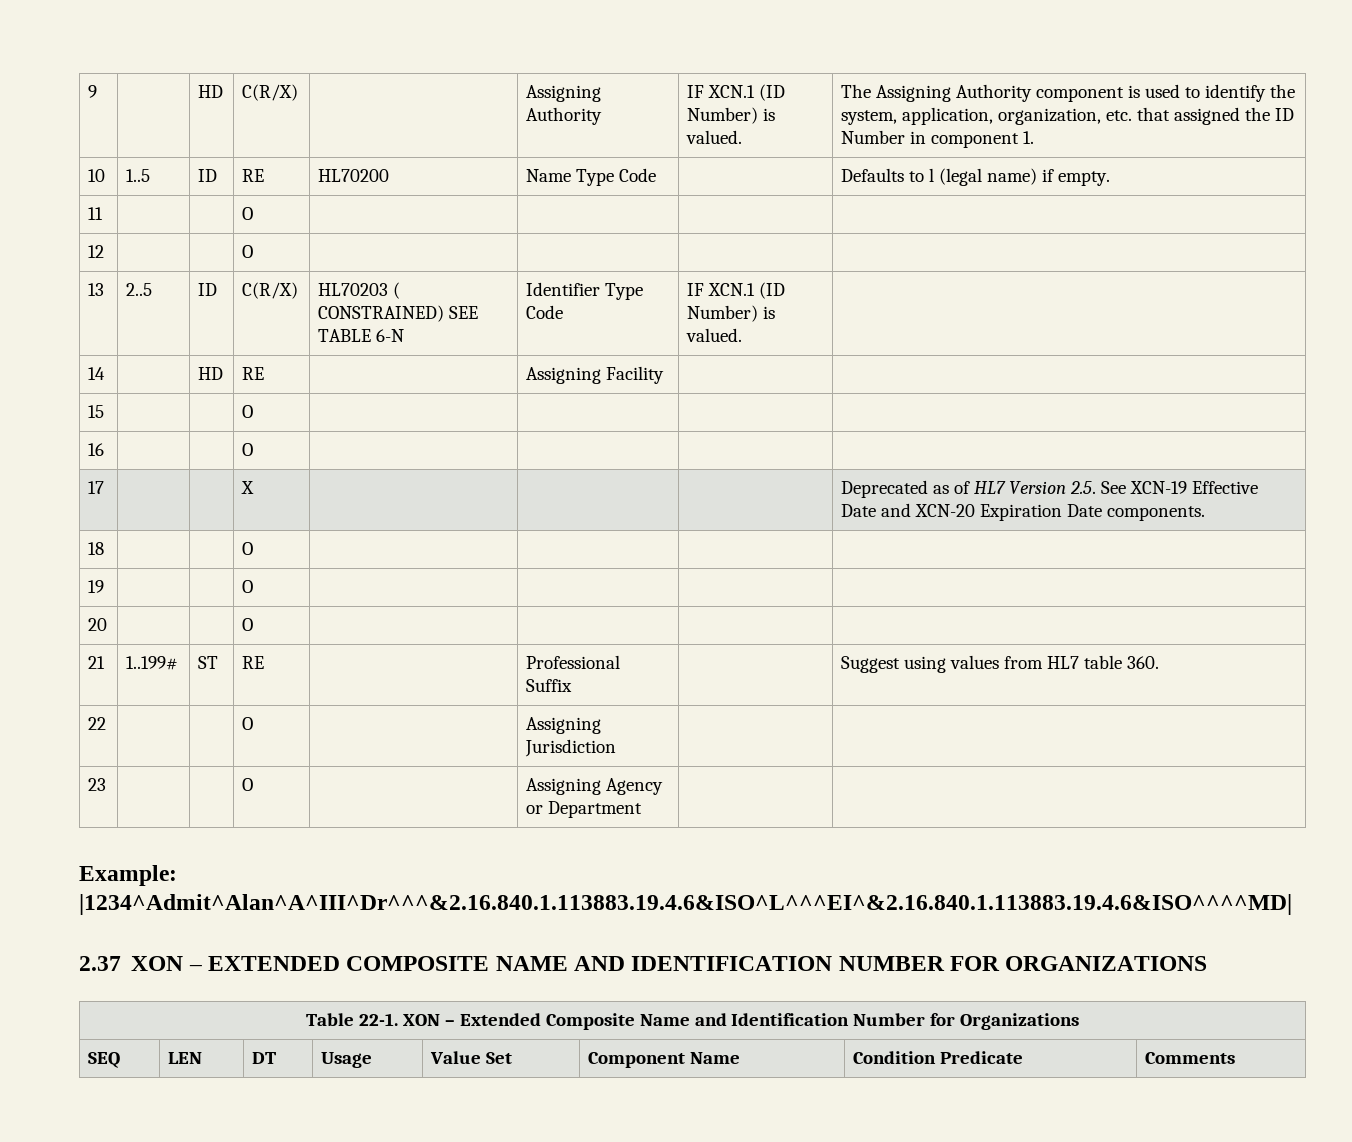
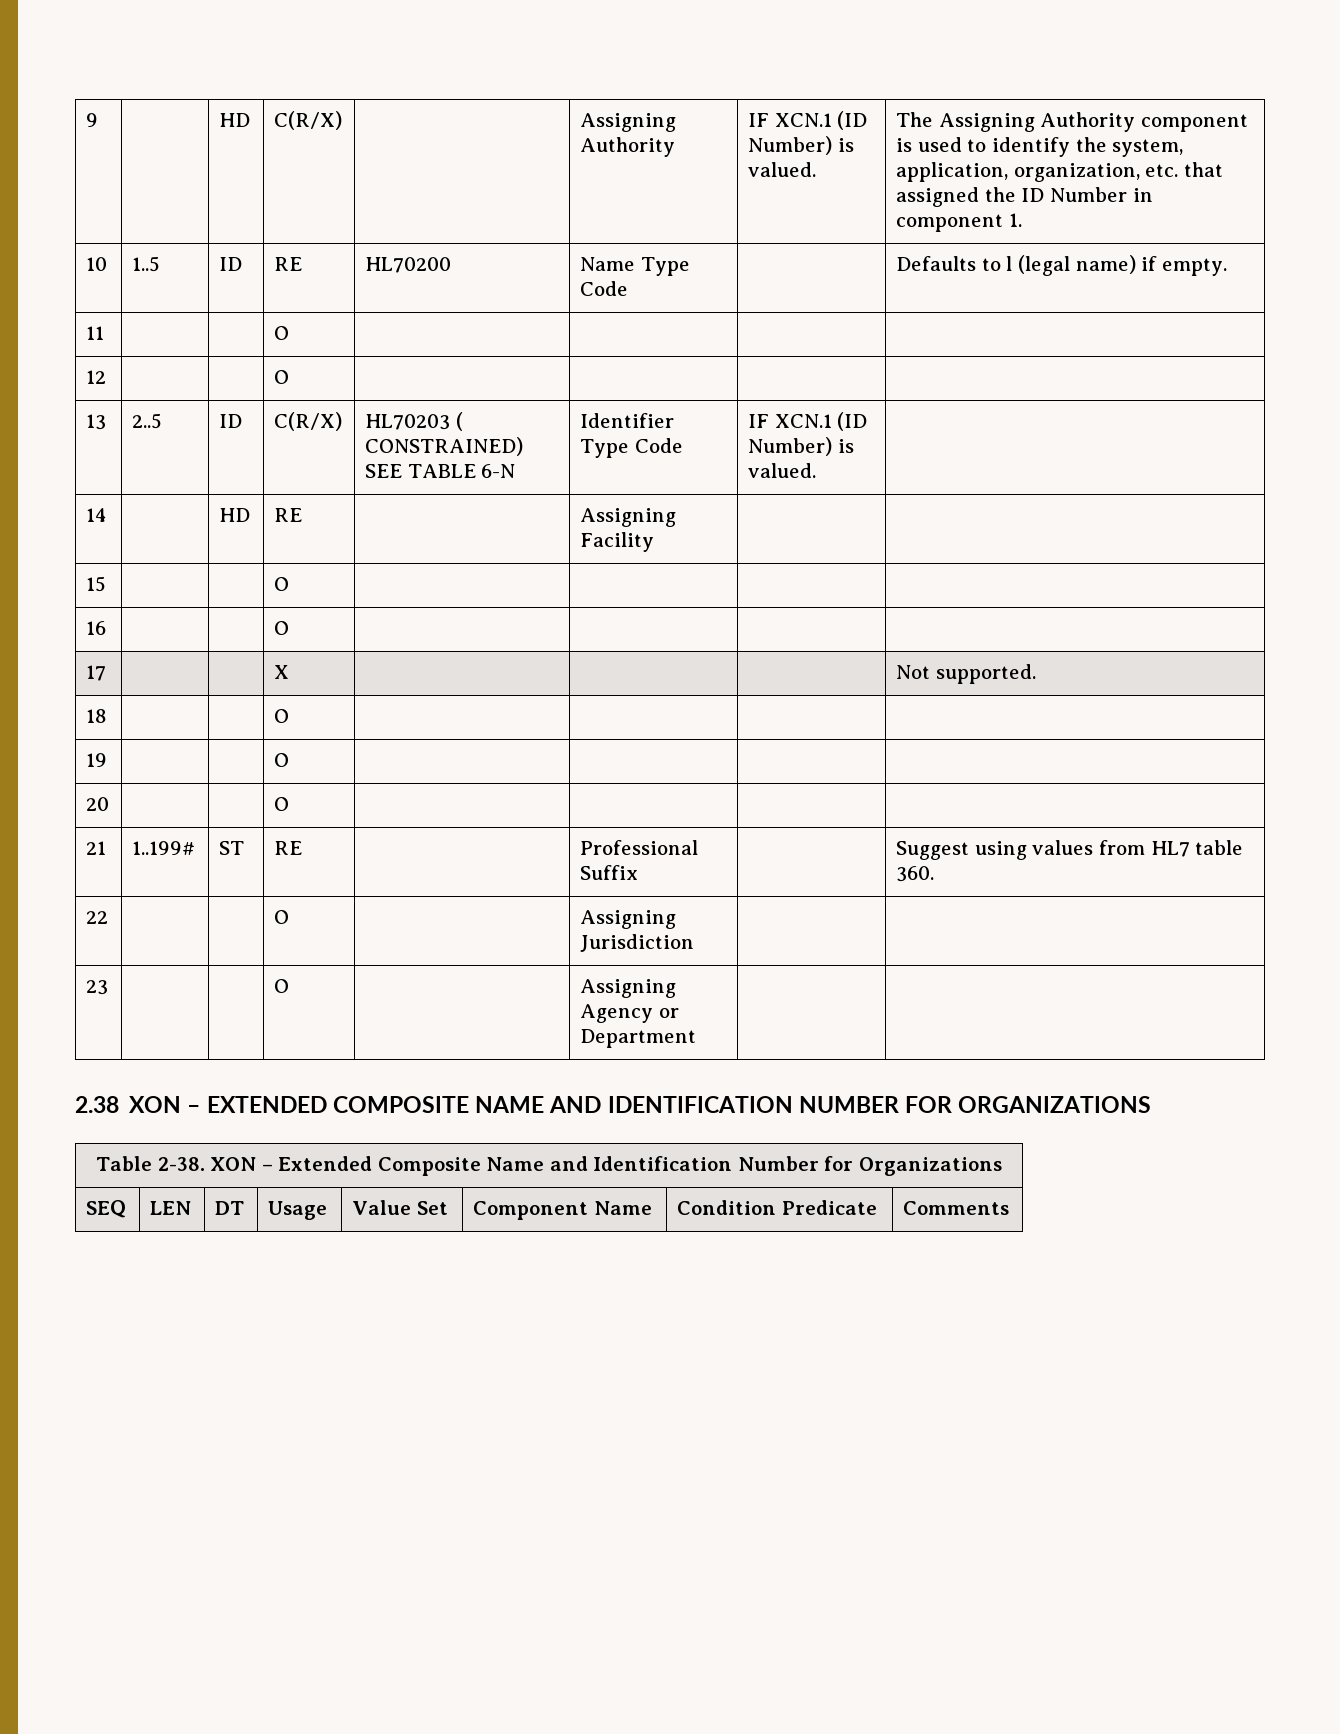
- 17 | | | X | | | | Deprecated as of HL7 Version 2.5. See XCN-19 Effective Date and XCN-20 Expiration Date components.
+ 17 | | | X | | | | Not supported.
- Example: |1234^Admit^Alan^A^III^Dr^^^&2.16.840.1.113883.19.4.6&ISO^L^^^EI^&2.16.840.1.113883.19.4.6&ISO^^^^MD|
- 2.37 XON – EXTENDED COMPOSITE NAME AND IDENTIFICATION NUMBER FOR ORGANIZATIONS
+ 2.38 XON – EXTENDED COMPOSITE NAME AND IDENTIFICATION NUMBER FOR ORGANIZATIONS
- Table 22-1. XON – Extended Composite Name and Identification Number for Organizations
+ Table 2-38. XON – Extended Composite Name and Identification Number for Organizations

